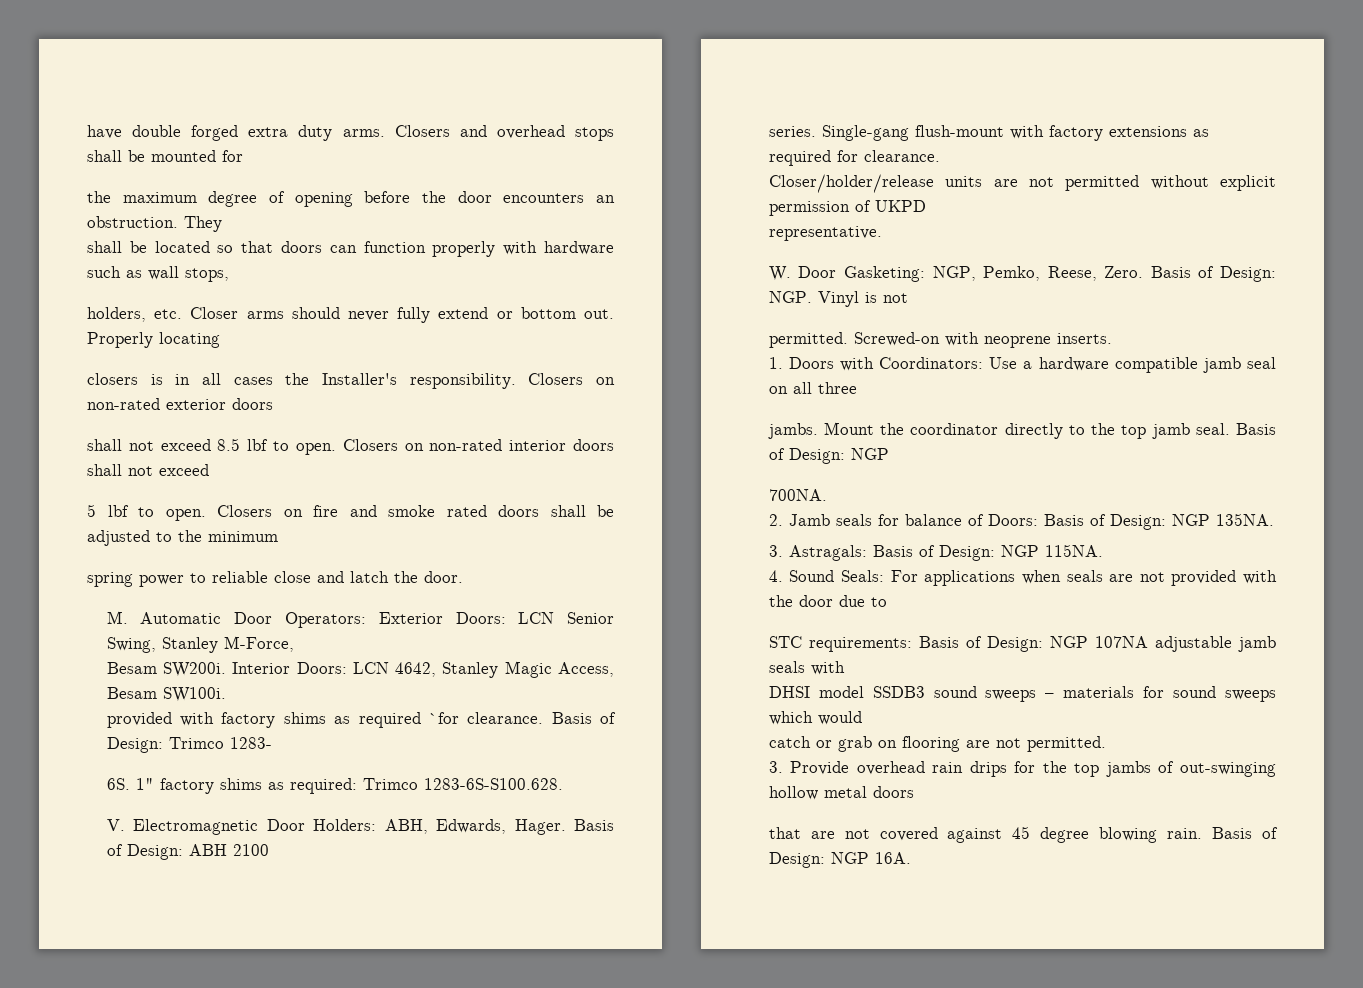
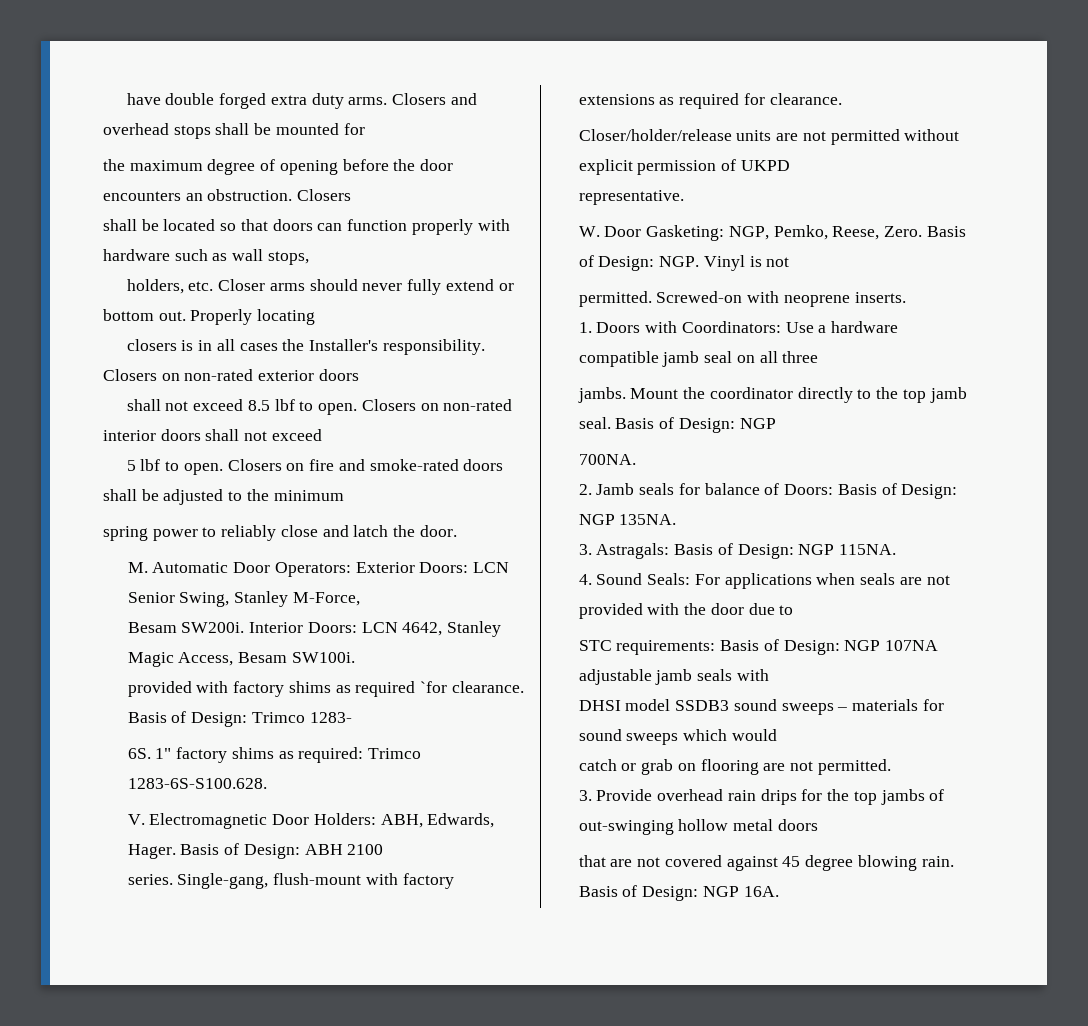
- the maximum degree of opening before the door encounters an obstruction. They
+ the maximum degree of opening before the door encounters an obstruction. Closers
- Closers on fire and smoke rated doors shall be adjusted to the minimum
+ Closers on fire and smoke-rated doors shall be adjusted to the minimum
- spring power to reliable close and latch the door.
+ spring power to reliably close and latch the door.
- Single-gang flush-mount with factory extensions as required for clearance.
+ Single-gang, flush-mount with factory extensions as required for clearance.

